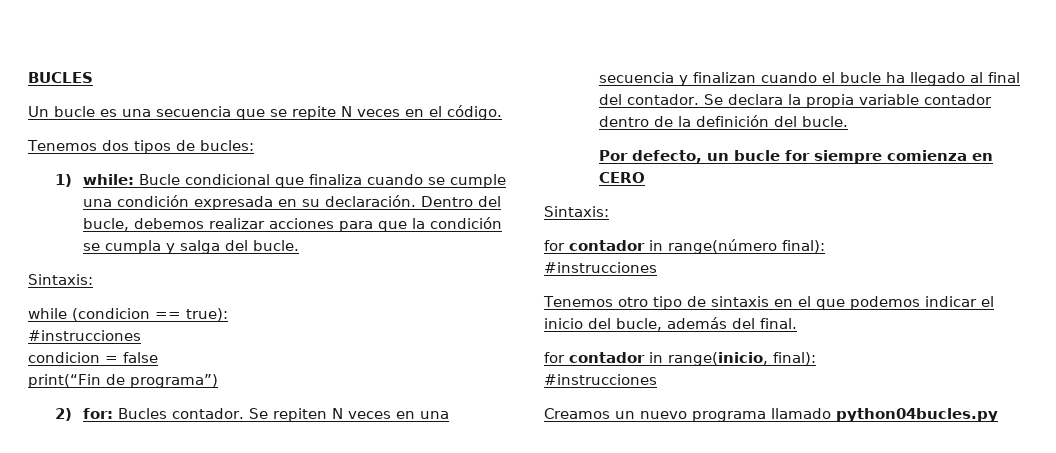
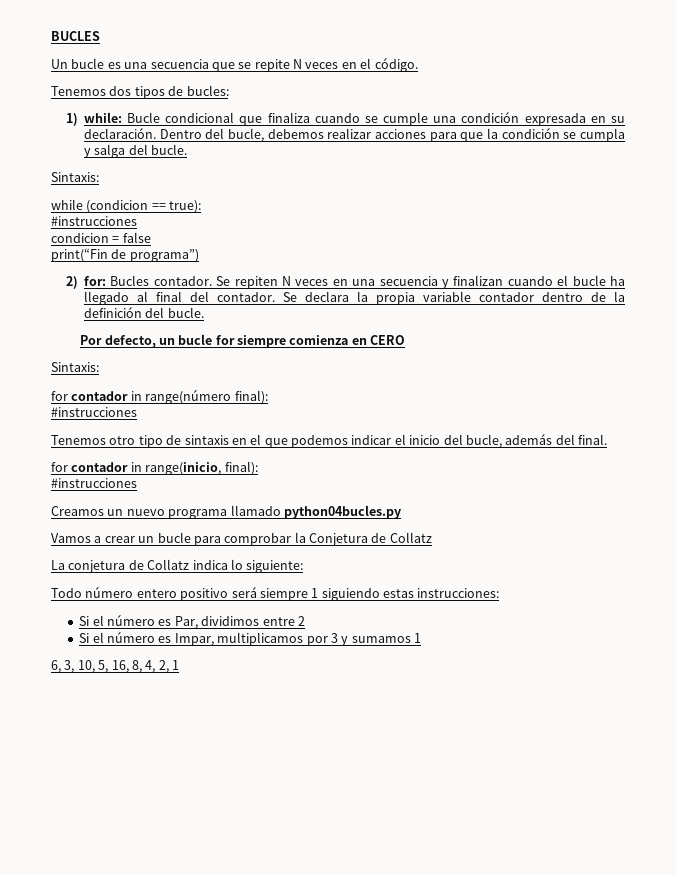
+ Vamos a crear un bucle para comprobar la Conjetura de Collatz
+ La conjetura de Collatz indica lo siguiente:
+ Todo número entero positivo será siempre 1 siguiendo estas instrucciones:
+ Si el número es Par, dividimos entre 2
+ Si el número es Impar, multiplicamos por 3 y sumamos 1
+ 6, 3, 10, 5, 16, 8, 4, 2, 1

